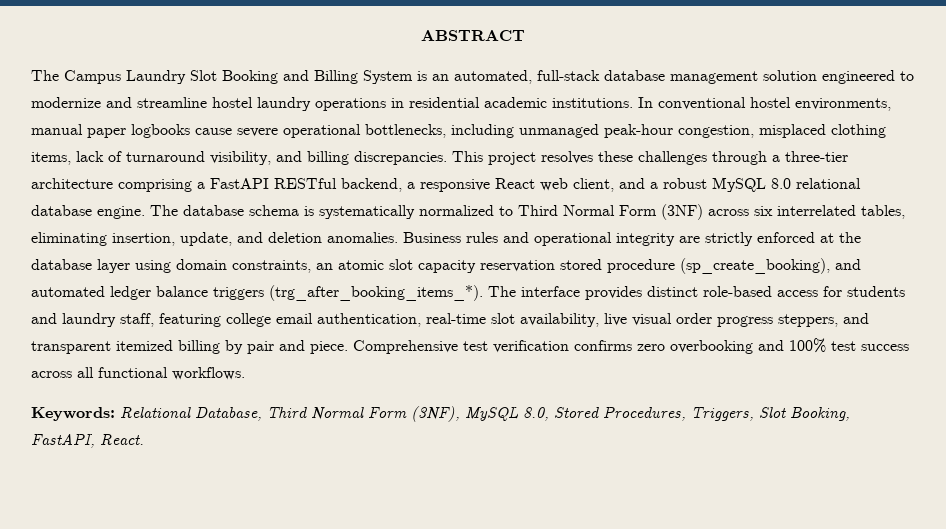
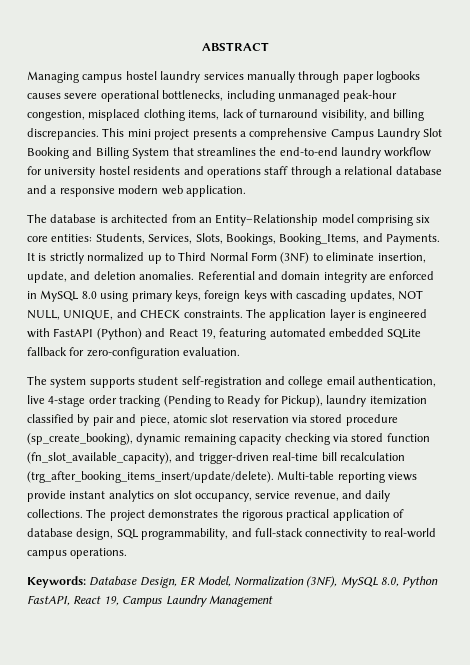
- The Campus Laundry Slot Booking and Billing System is an automated, full-stack database management solution engineered to modernize and streamline hostel laundry operations in residential academic institutions. In conventional hostel environments, manual paper logbooks cause severe operational bottlenecks, including unmanaged peak-hour congestion, misplaced clothing items, lack of turnaround visibility, and billing discrepancies.
+ Managing campus hostel laundry services manually through paper logbooks causes severe operational bottlenecks, including unmanaged peak-hour congestion, misplaced clothing items, lack of turnaround visibility, and billing discrepancies.
- This project resolves these challenges through a three-tier architecture comprising a FastAPI RESTful backend, a responsive React web client, and a robust MySQL 8.0 relational database engine. The database schema is systematically normalized to Third Normal Form (3NF) across six interrelated tables, eliminating insertion, update, and deletion anomalies.
+ This mini project presents a comprehensive Campus Laundry Slot Booking and Billing System that streamlines the end-to-end laundry workflow for university hostel residents and operations staff through a relational database and a responsive modern web application.
+ The database is architected from an Entity–Relationship model comprising six core entities: Students, Services, Slots, Bookings, Booking_Items, and Payments. It is strictly normalized up to Third Normal Form (3NF) to eliminate insertion, update, and deletion anomalies.
- Business rules and operational integrity are strictly enforced at the database layer using domain constraints, an atomic slot capacity reservation stored procedure (sp_create_booking), and automated ledger balance triggers (trg_after_booking_items_*). The interface provides distinct role-based access for students and laundry staff, featuring college email authentication, real-time slot availability, live visual order progress steppers, and transparent itemized billing by pair and piece. Comprehensive test verification confirms zero overbooking and 100% test success across all functional workflows.
- Keywords: Relational Database, Third Normal Form (3NF), MySQL 8.0, Stored Procedures, Triggers, Slot Booking, FastAPI, React.
+ Referential and domain integrity are enforced in MySQL 8.0 using primary keys, foreign keys with cascading updates, NOT NULL, UNIQUE, and CHECK constraints. The application layer is engineered with FastAPI (Python) and React 19, featuring automated embedded SQLite fallback for zero-configuration evaluation.
+ The system supports student self-registration and college email authentication, live 4-stage order tracking (Pending to Ready for Pickup), laundry itemization classified by pair and piece, atomic slot reservation via stored procedure (sp_create_booking), dynamic remaining capacity checking via stored function (fn_slot_available_capacity), and trigger-driven real-time bill recalculation (trg_after_booking_items_insert/update/delete). Multi-table reporting views provide instant analytics on slot occupancy, service revenue, and daily collections. The project demonstrates the rigorous practical application of database design, SQL programmability, and full-stack connectivity to real-world campus operations.
+ Keywords: Database Design, ER Model, Normalization (3NF), MySQL 8.0, Python FastAPI, React 19, Campus Laundry Management

